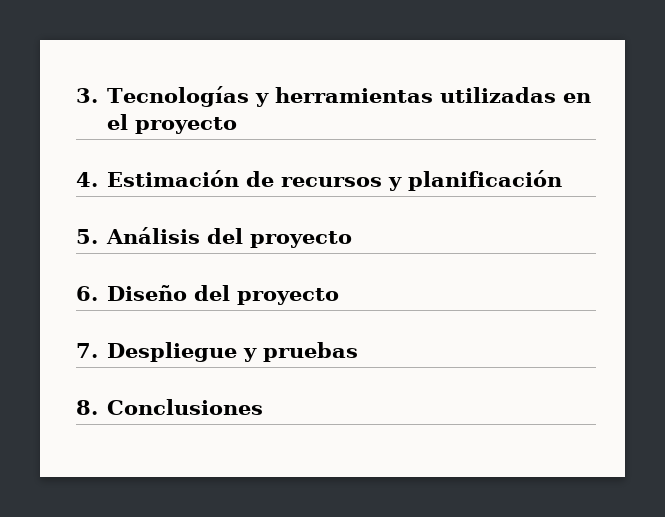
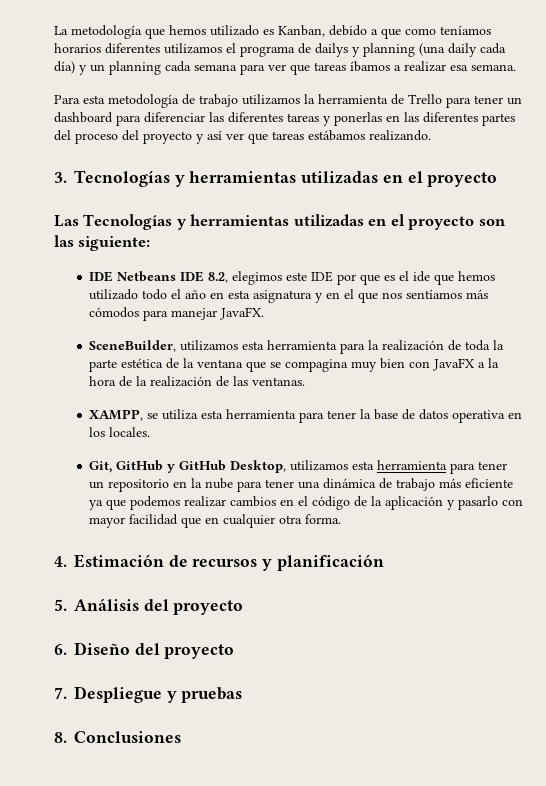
+ La metodología que hemos utilizado es Kanban, debido a que como teníamos horarios diferentes utilizamos el programa de dailys y planning (una daily cada día) y un planning cada semana para ver que tareas íbamos a realizar esa semana.
+ Para esta metodología de trabajo utilizamos la herramienta de Trello para tener un dashboard para diferenciar las diferentes tareas y ponerlas en las diferentes partes del proceso del proyecto y así ver que tareas estábamos realizando.
+ Las Tecnologías y herramientas utilizadas en el proyecto son las siguiente:
+ IDE Netbeans IDE 8.2, elegimos este IDE por que es el ide que hemos utilizado todo el año en esta asignatura y en el que nos sentíamos más cómodos para manejar JavaFX.
+ SceneBuilder, utilizamos esta herramienta para la realización de toda la parte estética de la ventana que se compagina muy bien con JavaFX a la hora de la realización de las ventanas.
+ XAMPP, se utiliza esta herramienta para tener la base de datos operativa en los locales.
+ Git, GitHub y GitHub Desktop, utilizamos esta herramienta para tener un repositorio en la nube para tener una dinámica de trabajo más eficiente ya que podemos realizar cambios en el código de la aplicación y pasarlo con mayor facilidad que en cualquier otra forma.

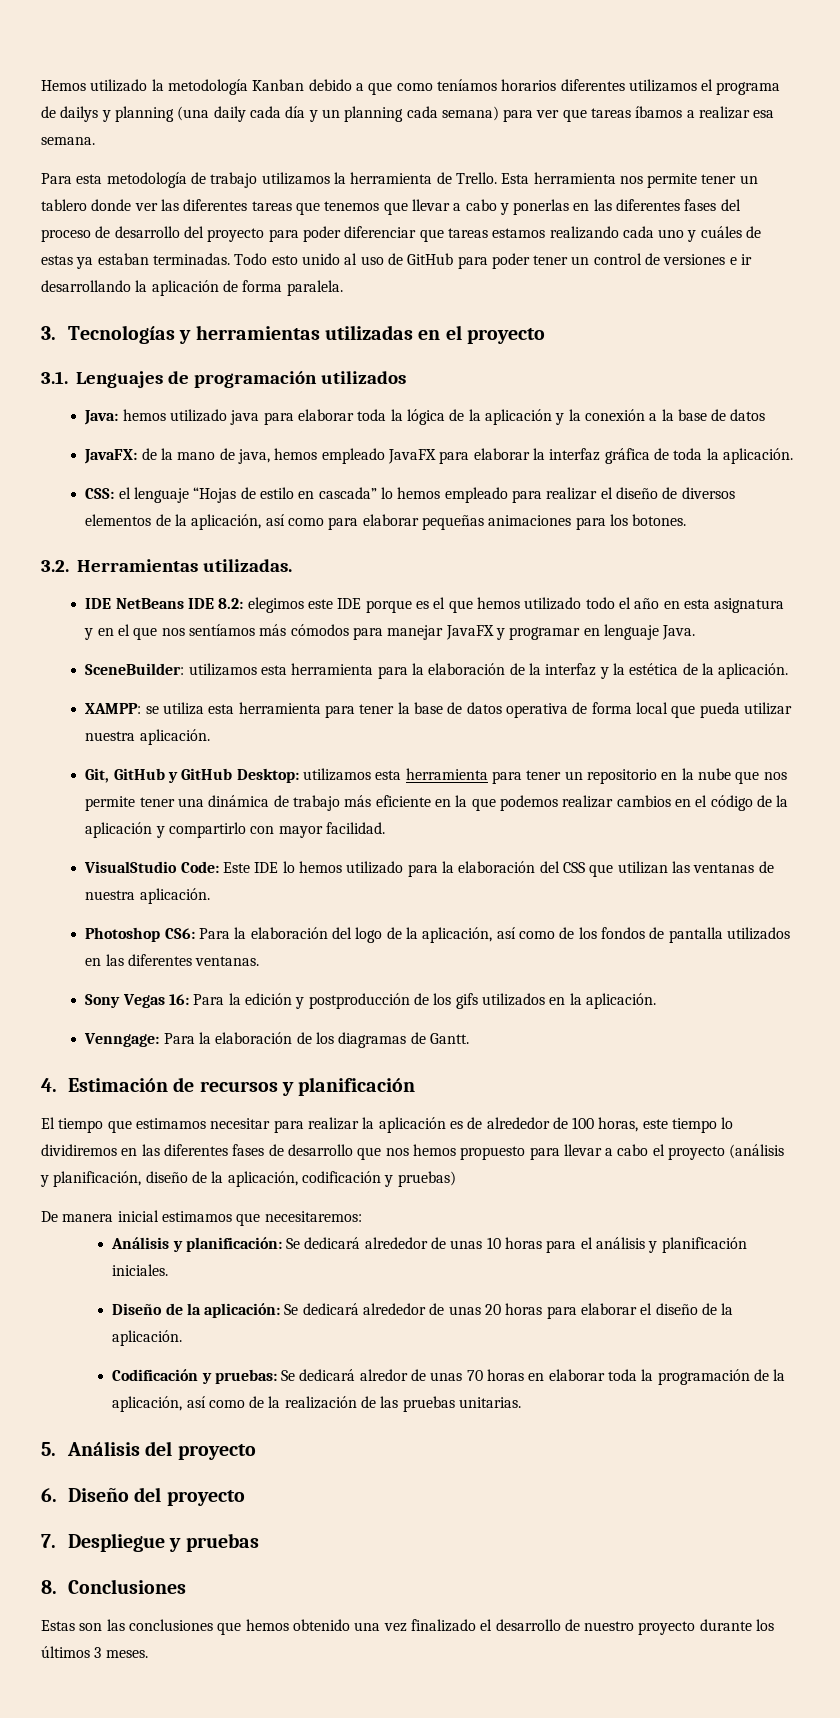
- La metodología que hemos utilizado es Kanban, debido a que como teníamos horarios diferentes utilizamos el programa de dailys y planning (una daily cada día) y un planning cada semana para ver que tareas íbamos a realizar esa semana.
+ Hemos utilizado la metodología Kanban debido a que como teníamos horarios diferentes utilizamos el programa de dailys y planning (una daily cada día y un planning cada semana) para ver que tareas íbamos a realizar esa semana.
- Para esta metodología de trabajo utilizamos la herramienta de Trello para tener un dashboard para diferenciar las diferentes tareas y ponerlas en las diferentes partes del proceso del proyecto y así ver que tareas estábamos realizando.
+ Para esta metodología de trabajo utilizamos la herramienta de Trello. Esta herramienta nos permite tener un tablero donde ver las diferentes tareas que tenemos que llevar a cabo y ponerlas en las diferentes fases del proceso de desarrollo del proyecto para poder diferenciar que tareas estamos realizando cada uno y cuáles de estas ya estaban terminadas. Todo esto unido al uso de GitHub para poder tener un control de versiones e ir desarrollando la aplicación de forma paralela.
- Las Tecnologías y herramientas utilizadas en el proyecto son las siguiente:
- IDE Netbeans IDE 8.2, elegimos este IDE por que es el ide que hemos utilizado todo el año en esta asignatura y en el que nos sentíamos más cómodos para manejar JavaFX.
- SceneBuilder, utilizamos esta herramienta para la realización de toda la parte estética de la ventana que se compagina muy bien con JavaFX a la hora de la realización de las ventanas.
- XAMPP, se utiliza esta herramienta para tener la base de datos operativa en los locales.
+ 3.1. Lenguajes de programación utilizados
+ Java: hemos utilizado java para elaborar toda la lógica de la aplicación y la conexión a la base de datos
+ JavaFX: de la mano de java, hemos empleado JavaFX para elaborar la interfaz gráfica de toda la aplicación.
+ CSS: el lenguaje “Hojas de estilo en cascada” lo hemos empleado para realizar el diseño de diversos elementos de la aplicación, así como para elaborar pequeñas animaciones para los botones.
+ 3.2. Herramientas utilizadas.
+ IDE NetBeans IDE 8.2: elegimos este IDE porque es el que hemos utilizado todo el año en esta asignatura y en el que nos sentíamos más cómodos para manejar JavaFX y programar en lenguaje Java.
+ SceneBuilder: utilizamos esta herramienta para la elaboración de la interfaz y la estética de la aplicación.
+ XAMPP: se utiliza esta herramienta para tener la base de datos operativa de forma local que pueda utilizar nuestra aplicación.
- Git, GitHub y GitHub Desktop, utilizamos esta herramienta para tener un repositorio en la nube para tener una dinámica de trabajo más eficiente ya que podemos realizar cambios en el código de la aplicación y pasarlo con mayor facilidad que en cualquier otra forma.
+ Git, GitHub y GitHub Desktop: utilizamos esta herramienta para tener un repositorio en la nube que nos permite tener una dinámica de trabajo más eficiente en la que podemos realizar cambios en el código de la aplicación y compartirlo con mayor facilidad.
+ VisualStudio Code: Este IDE lo hemos utilizado para la elaboración del CSS que utilizan las ventanas de nuestra aplicación.
+ Photoshop CS6: Para la elaboración del logo de la aplicación, así como de los fondos de pantalla utilizados en las diferentes ventanas.
+ Sony Vegas 16: Para la edición y postproducción de los gifs utilizados en la aplicación.
+ Venngage: Para la elaboración de los diagramas de Gantt.
+ El tiempo que estimamos necesitar para realizar la aplicación es de alrededor de 100 horas, este tiempo lo dividiremos en las diferentes fases de desarrollo que nos hemos propuesto para llevar a cabo el proyecto (análisis y planificación, diseño de la aplicación, codificación y pruebas)
+ De manera inicial estimamos que necesitaremos:
+ Análisis y planificación: Se dedicará alrededor de unas 10 horas para el análisis y planificación iniciales.
+ Diseño de la aplicación: Se dedicará alrededor de unas 20 horas para elaborar el diseño de la aplicación.
+ Codificación y pruebas: Se dedicará alredor de unas 70 horas en elaborar toda la programación de la aplicación, así como de la realización de las pruebas unitarias.
+ Estas son las conclusiones que hemos obtenido una vez finalizado el desarrollo de nuestro proyecto durante los últimos 3 meses.

